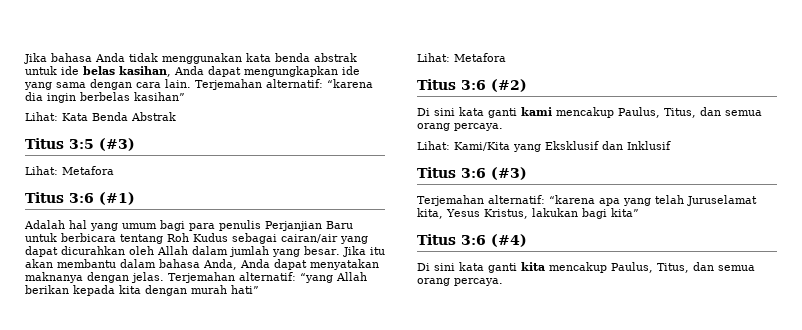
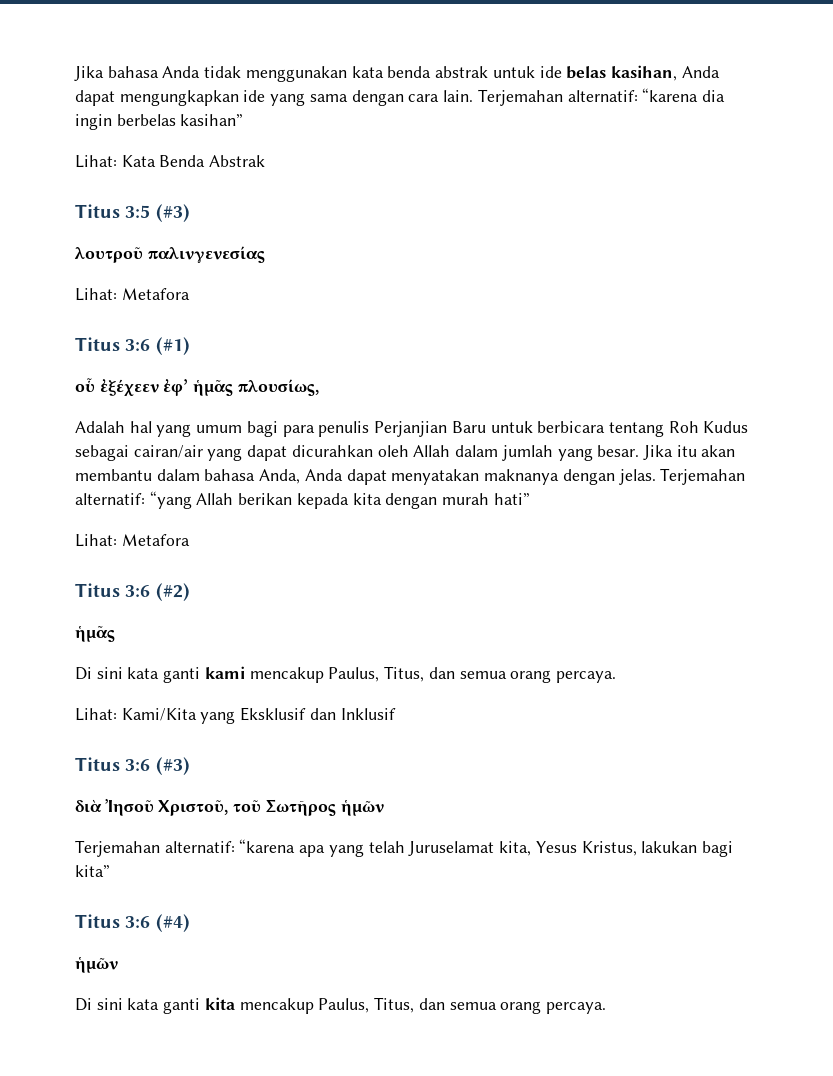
+ λουτροῦ παλινγενεσίας
+ οὗ ἐξέχεεν ἐφ’ ἡμᾶς πλουσίως,
  Titus 3:6 (#2)
+ ἡμᾶς
+ διὰ Ἰησοῦ Χριστοῦ, τοῦ Σωτῆρος ἡμῶν
  Titus 3:6 (#4)
+ ἡμῶν

